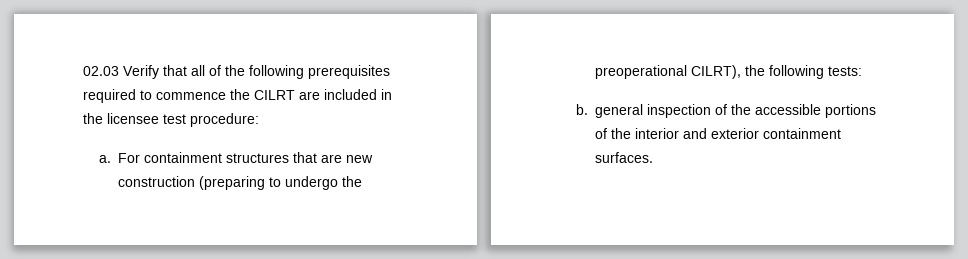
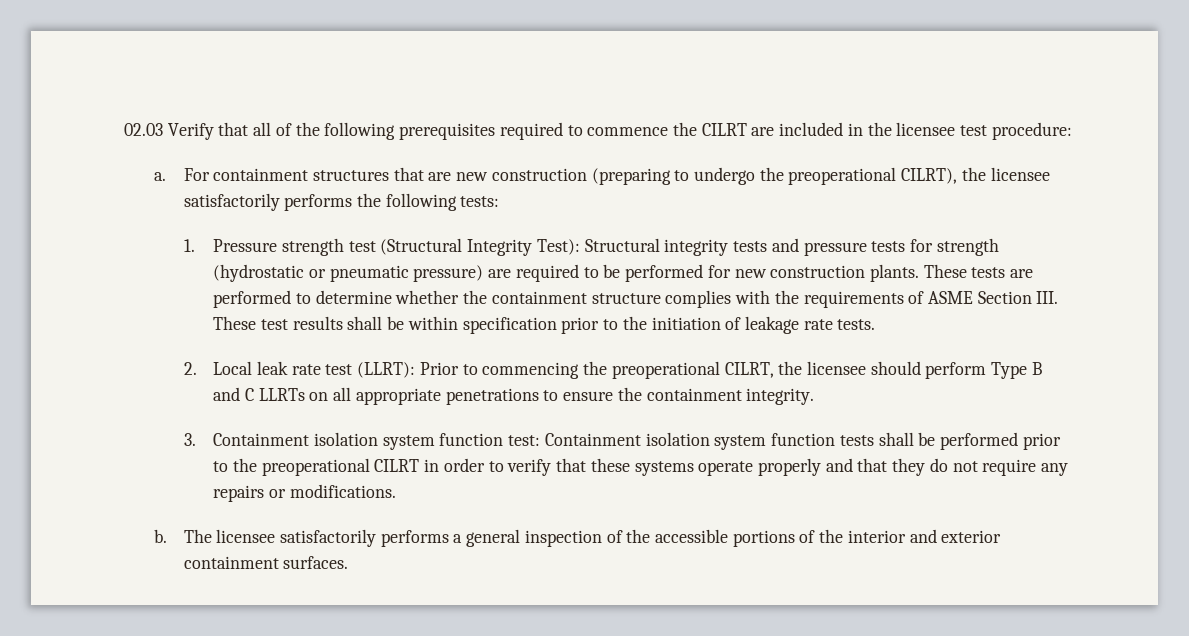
- For containment structures that are new construction (preparing to undergo the preoperational CILRT), the following tests:
- b. general inspection of the accessible portions of the interior and exterior containment surfaces.
+ For containment structures that are new construction (preparing to undergo the preoperational CILRT), the licensee satisfactorily performs the following tests:
+ 1. Pressure strength test (Structural Integrity Test): Structural integrity tests and pressure tests for strength (hydrostatic or pneumatic pressure) are required to be performed for new construction plants. These tests are performed to determine whether the containment structure complies with the requirements of ASME Section III. These test results shall be within specification prior to the initiation of leakage rate tests.
+ 2. Local leak rate test (LLRT): Prior to commencing the preoperational CILRT, the licensee should perform Type B and C LLRTs on all appropriate penetrations to ensure the containment integrity.
+ 3. Containment isolation system function test: Containment isolation system function tests shall be performed prior to the preoperational CILRT in order to verify that these systems operate properly and that they do not require any repairs or modifications.
+ b. The licensee satisfactorily performs a general inspection of the accessible portions of the interior and exterior containment surfaces.

